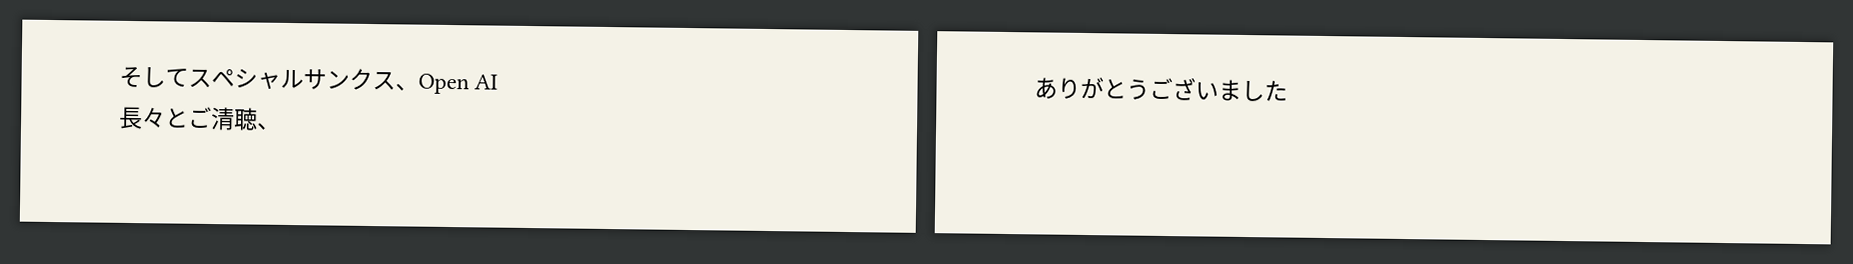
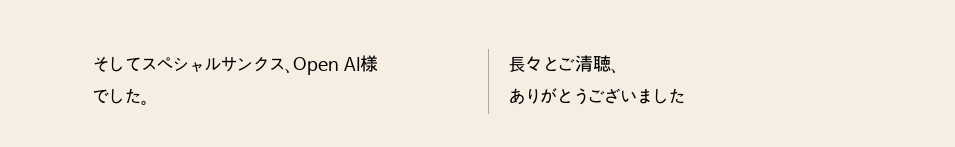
- そしてスペシャルサンクス、Open AI
+ そしてスペシャルサンクス、Open AI様
+ でした。

